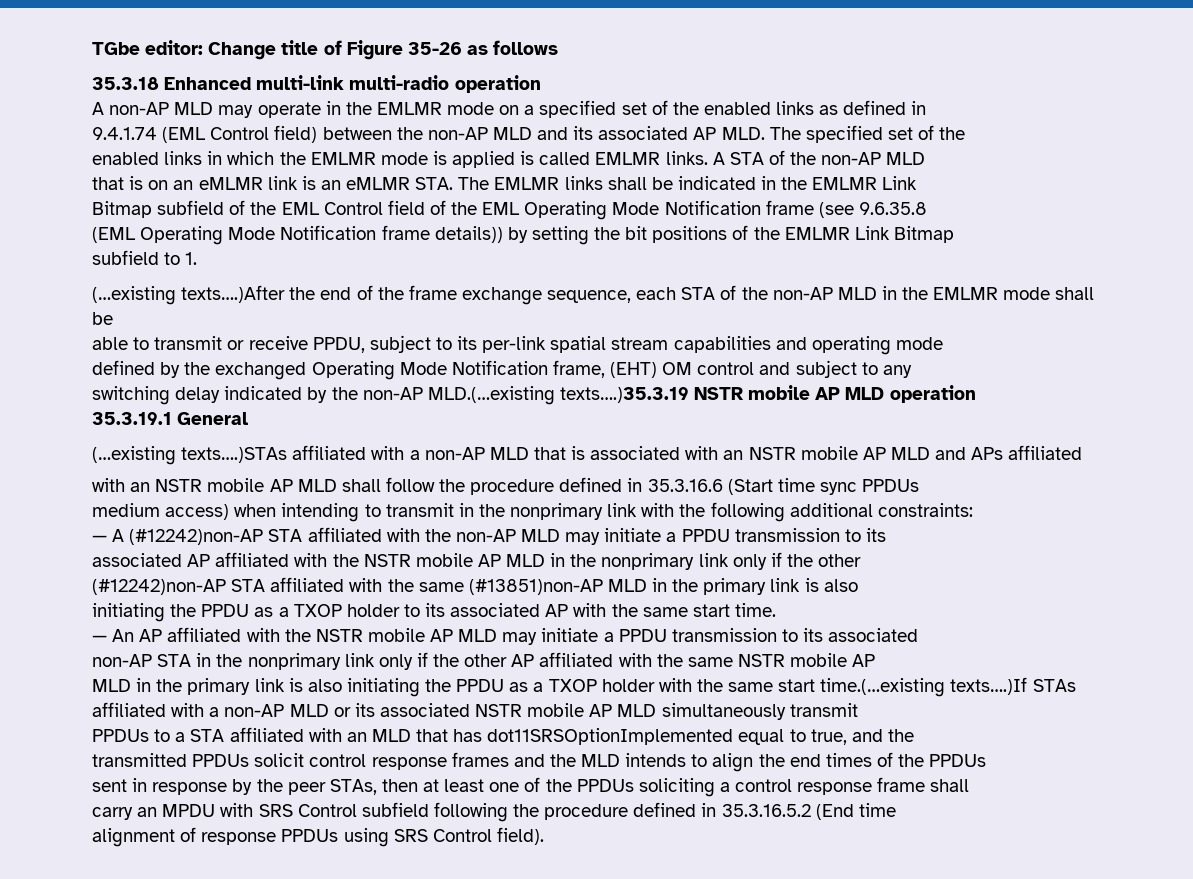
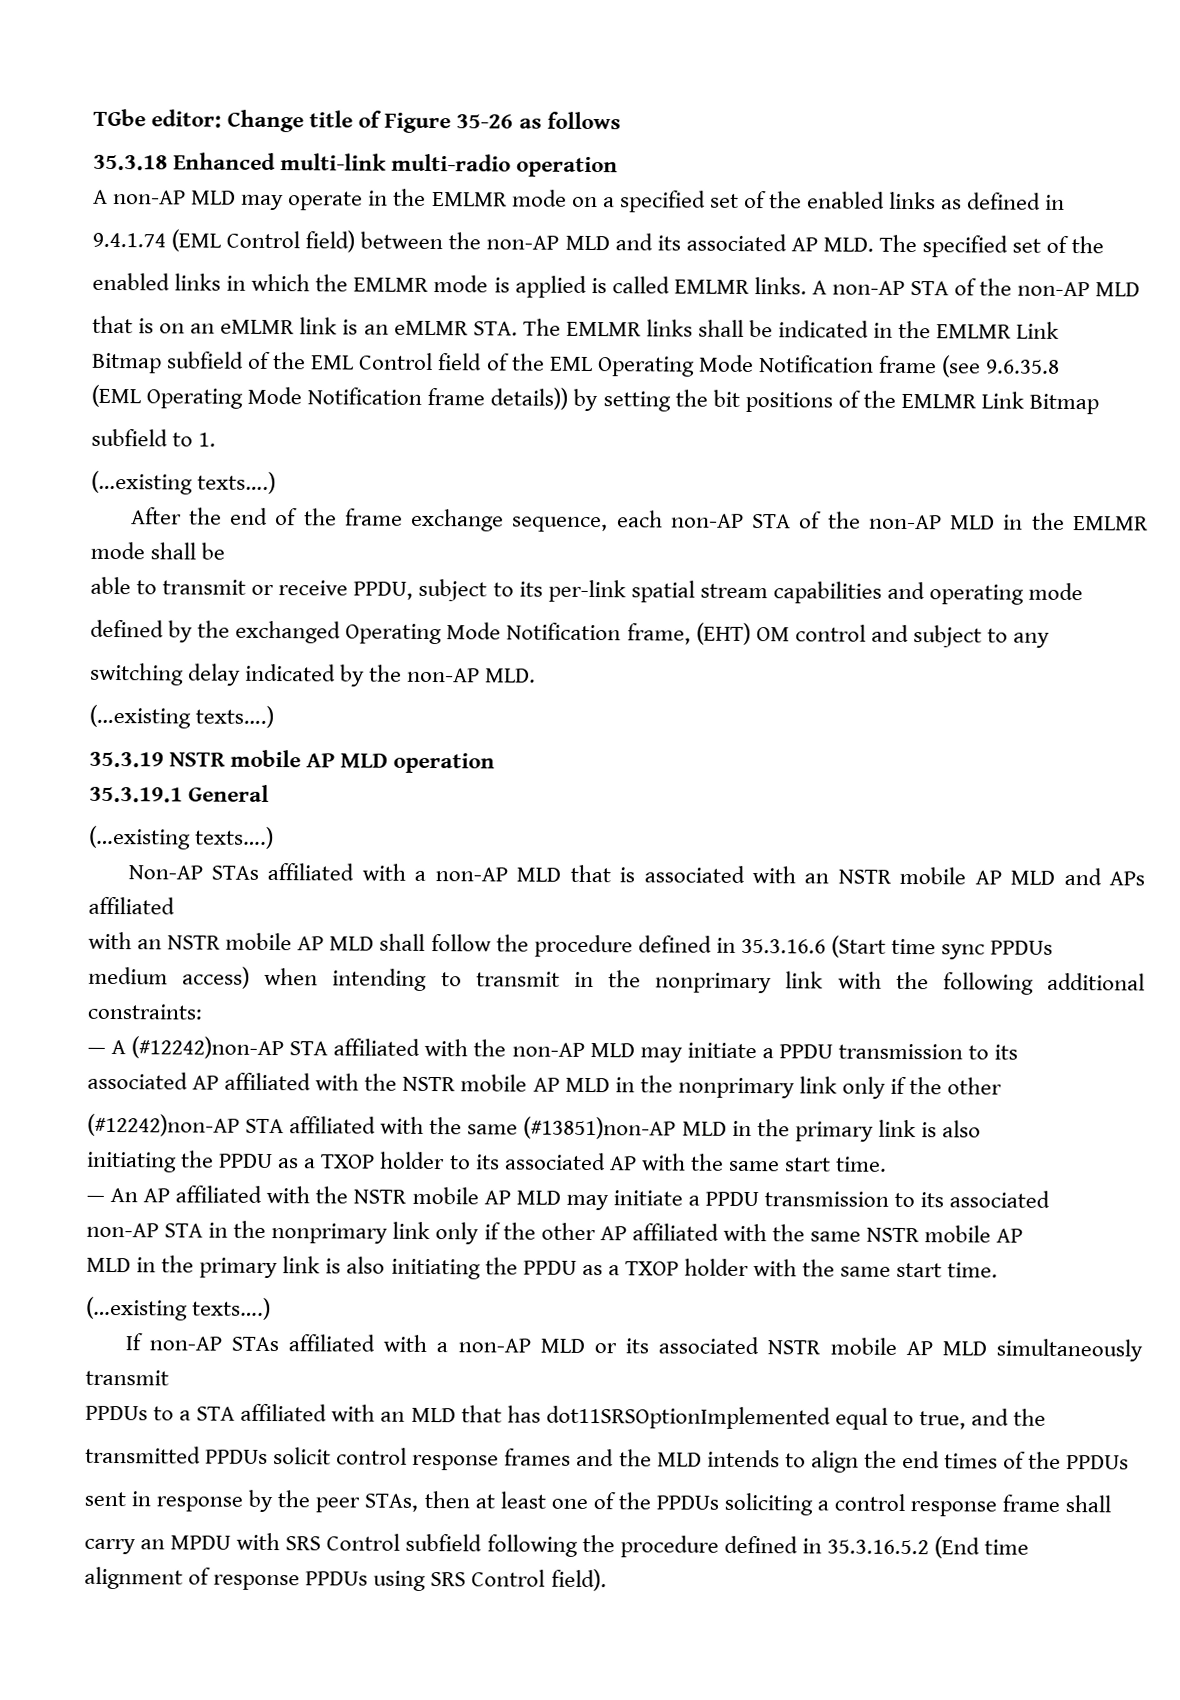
- A STA of the non-AP MLD
+ A non-AP STA of the non-AP MLD
  subfield to 1.
- (…existing texts….)After the end of the frame exchange sequence, each STA of the non-AP MLD in the EMLMR mode shall be
+ (…existing texts….)
+ After the end of the frame exchange sequence, each non-AP STA of the non-AP MLD in the EMLMR mode shall be
- switching delay indicated by the non-AP MLD.(…existing texts….)35.3.19 NSTR mobile AP MLD operation
+ switching delay indicated by the non-AP MLD.
+ (…existing texts….)
+ 35.3.19 NSTR mobile AP MLD operation
  35.3.19.1 General
- (…existing texts….)STAs affiliated with a non-AP MLD that is associated with an NSTR mobile AP MLD and APs affiliated
+ (…existing texts….)
+ Non-AP STAs affiliated with a non-AP MLD that is associated with an NSTR mobile AP MLD and APs affiliated
- MLD in the primary link is also initiating the PPDU as a TXOP holder with the same start time.(…existing texts….)If STAs affiliated with a non-AP MLD or its associated NSTR mobile AP MLD simultaneously transmit
+ MLD in the primary link is also initiating the PPDU as a TXOP holder with the same start time.
+ (…existing texts….)
+ If non-AP STAs affiliated with a non-AP MLD or its associated NSTR mobile AP MLD simultaneously transmit

